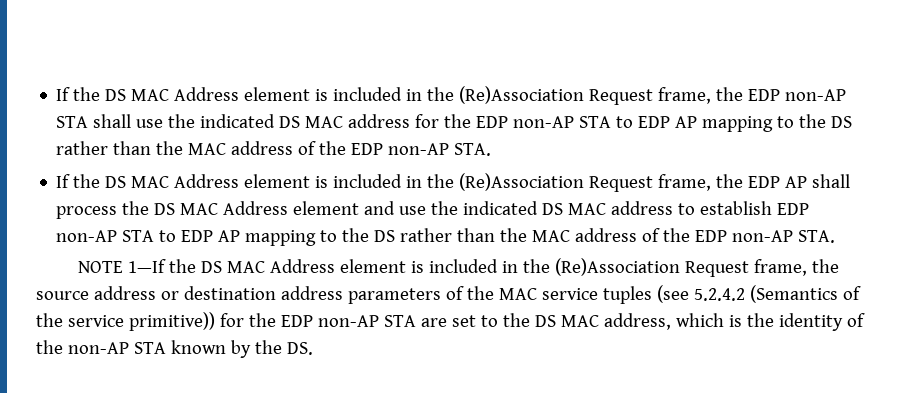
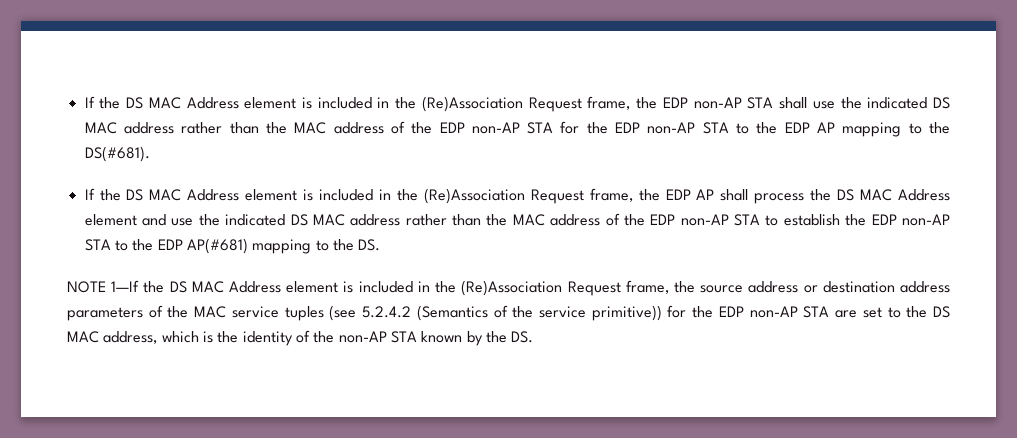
- If the DS MAC Address element is included in the (Re)Association Request frame, the EDP non-AP STA shall use the indicated DS MAC address for the EDP non-AP STA to EDP AP mapping to the DS rather than the MAC address of the EDP non-AP STA.
+ If the DS MAC Address element is included in the (Re)Association Request frame, the EDP non-AP STA shall use the indicated DS MAC address rather than the MAC address of the EDP non-AP STA for the EDP non-AP STA to the EDP AP mapping to the DS(#681).
- If the DS MAC Address element is included in the (Re)Association Request frame, the EDP AP shall process the DS MAC Address element and use the indicated DS MAC address to establish EDP non-AP STA to EDP AP mapping to the DS rather than the MAC address of the EDP non-AP STA.
+ If the DS MAC Address element is included in the (Re)Association Request frame, the EDP AP shall process the DS MAC Address element and use the indicated DS MAC address rather than the MAC address of the EDP non-AP STA to establish the EDP non-AP STA to the EDP AP(#681) mapping to the DS.

